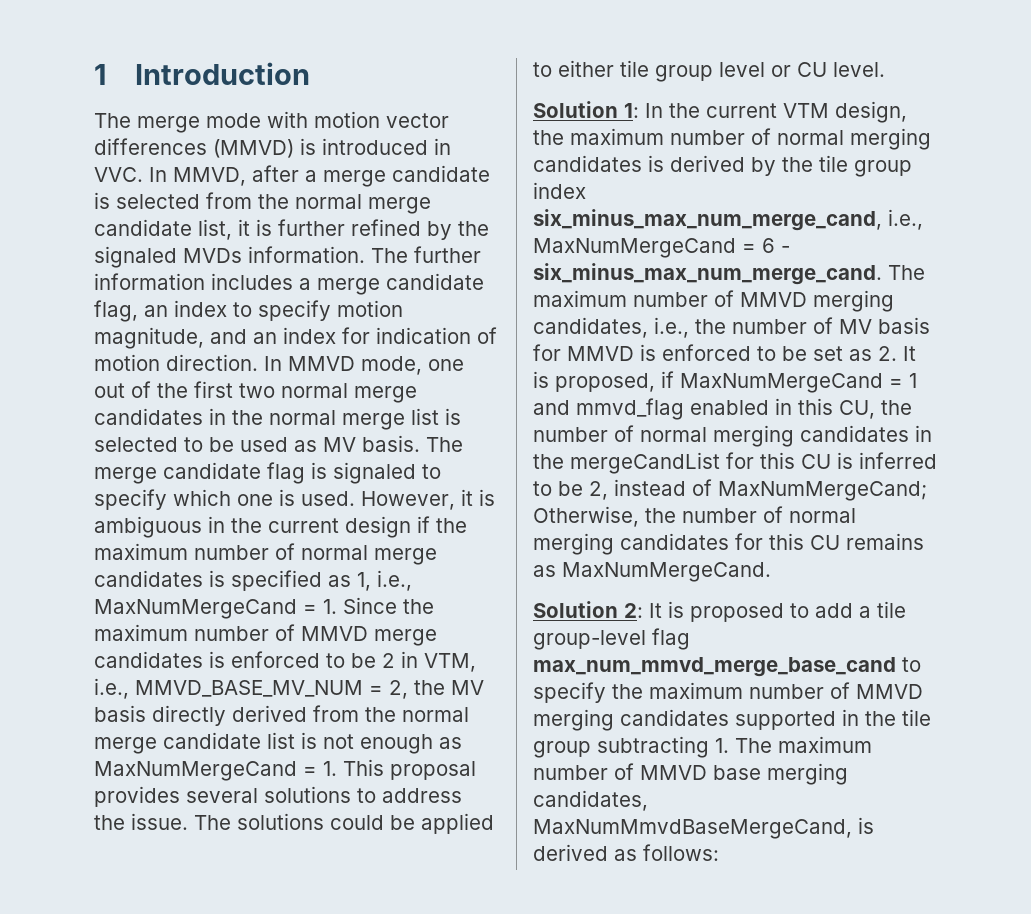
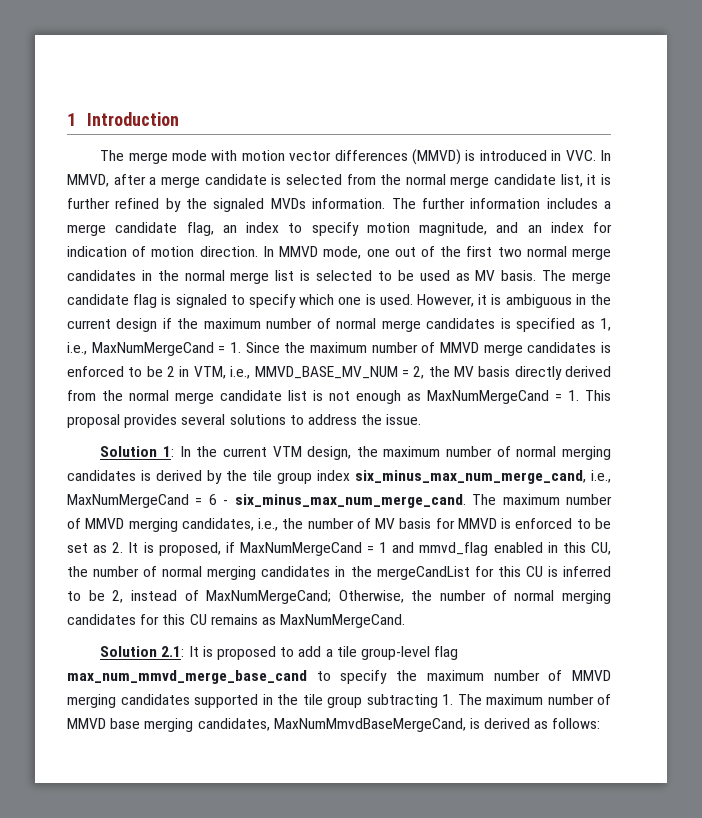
- The solutions could be applied to either tile group level or CU level.
- Solution 2: It is proposed to add a tile group-level flag max_num_mmvd_merge_base_cand to specify the maximum number of MMVD merging candidates supported in the tile group subtracting 1. The maximum number of MMVD base merging candidates, MaxNumMmvdBaseMergeCand, is derived as follows:
+ Solution 2.1: It is proposed to add a tile group-level flag max_num_mmvd_merge_base_cand to specify the maximum number of MMVD merging candidates supported in the tile group subtracting 1. The maximum number of MMVD base merging candidates, MaxNumMmvdBaseMergeCand, is derived as follows:

